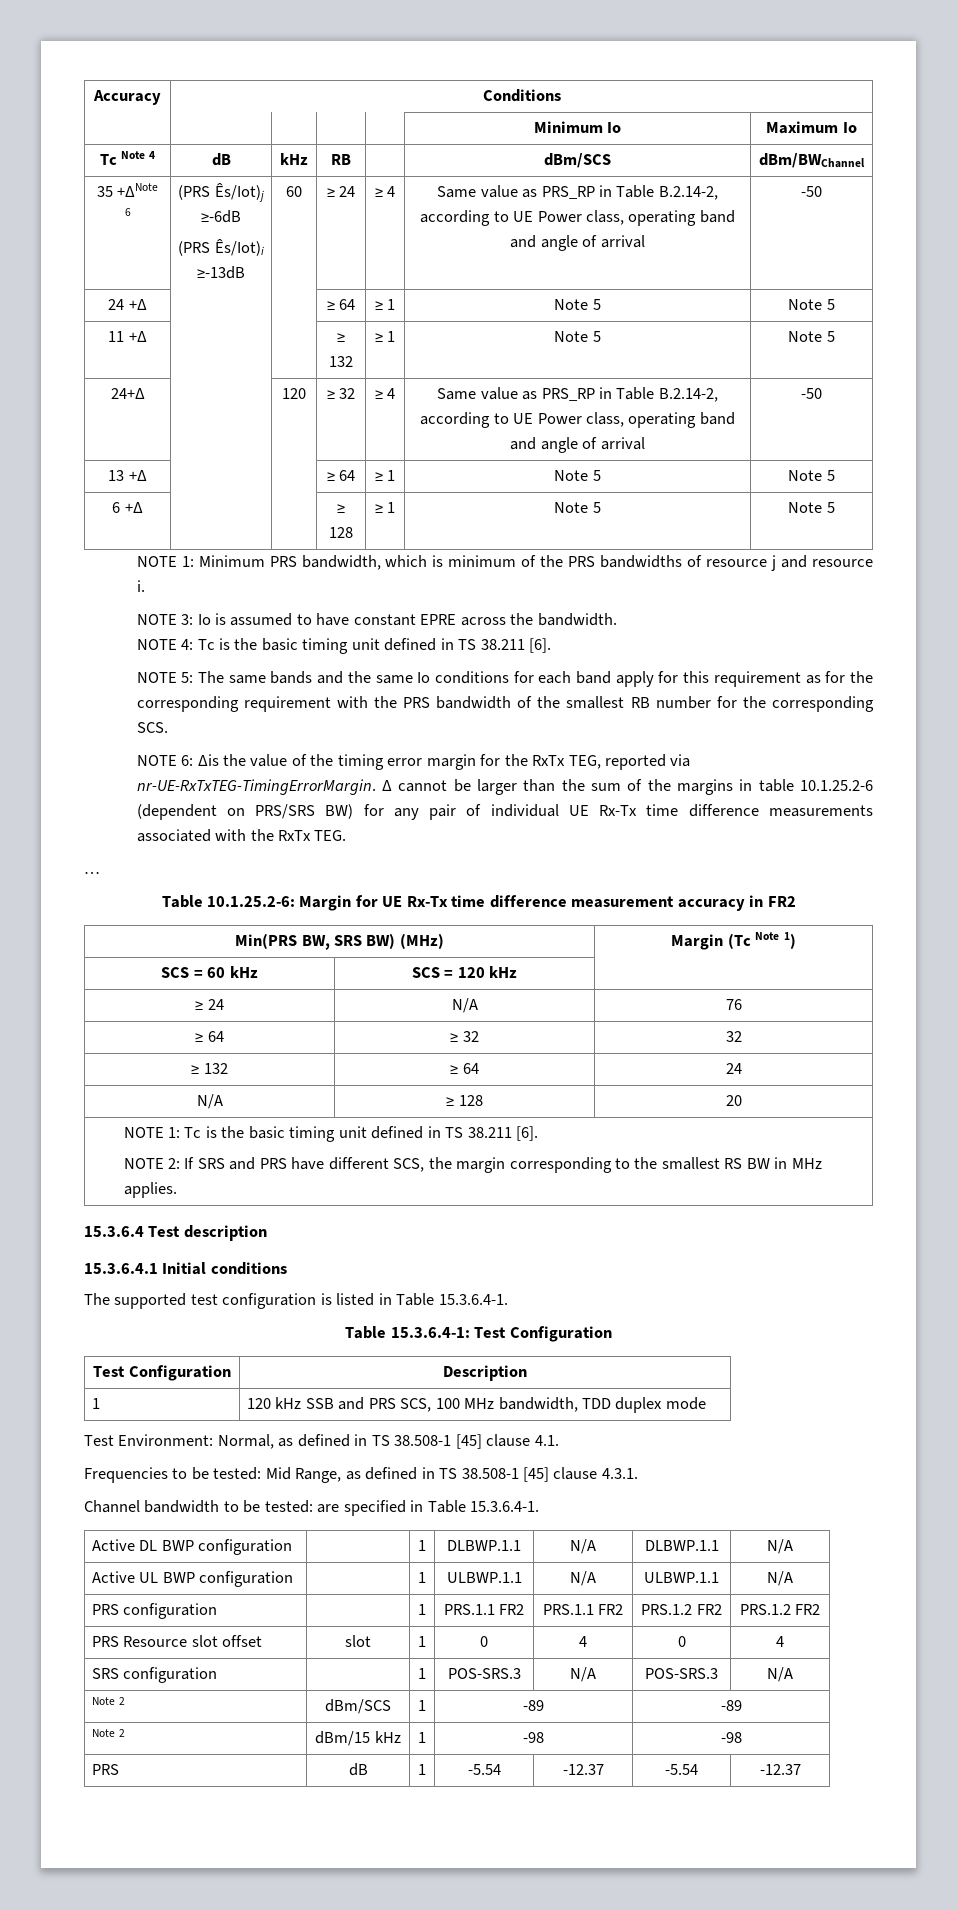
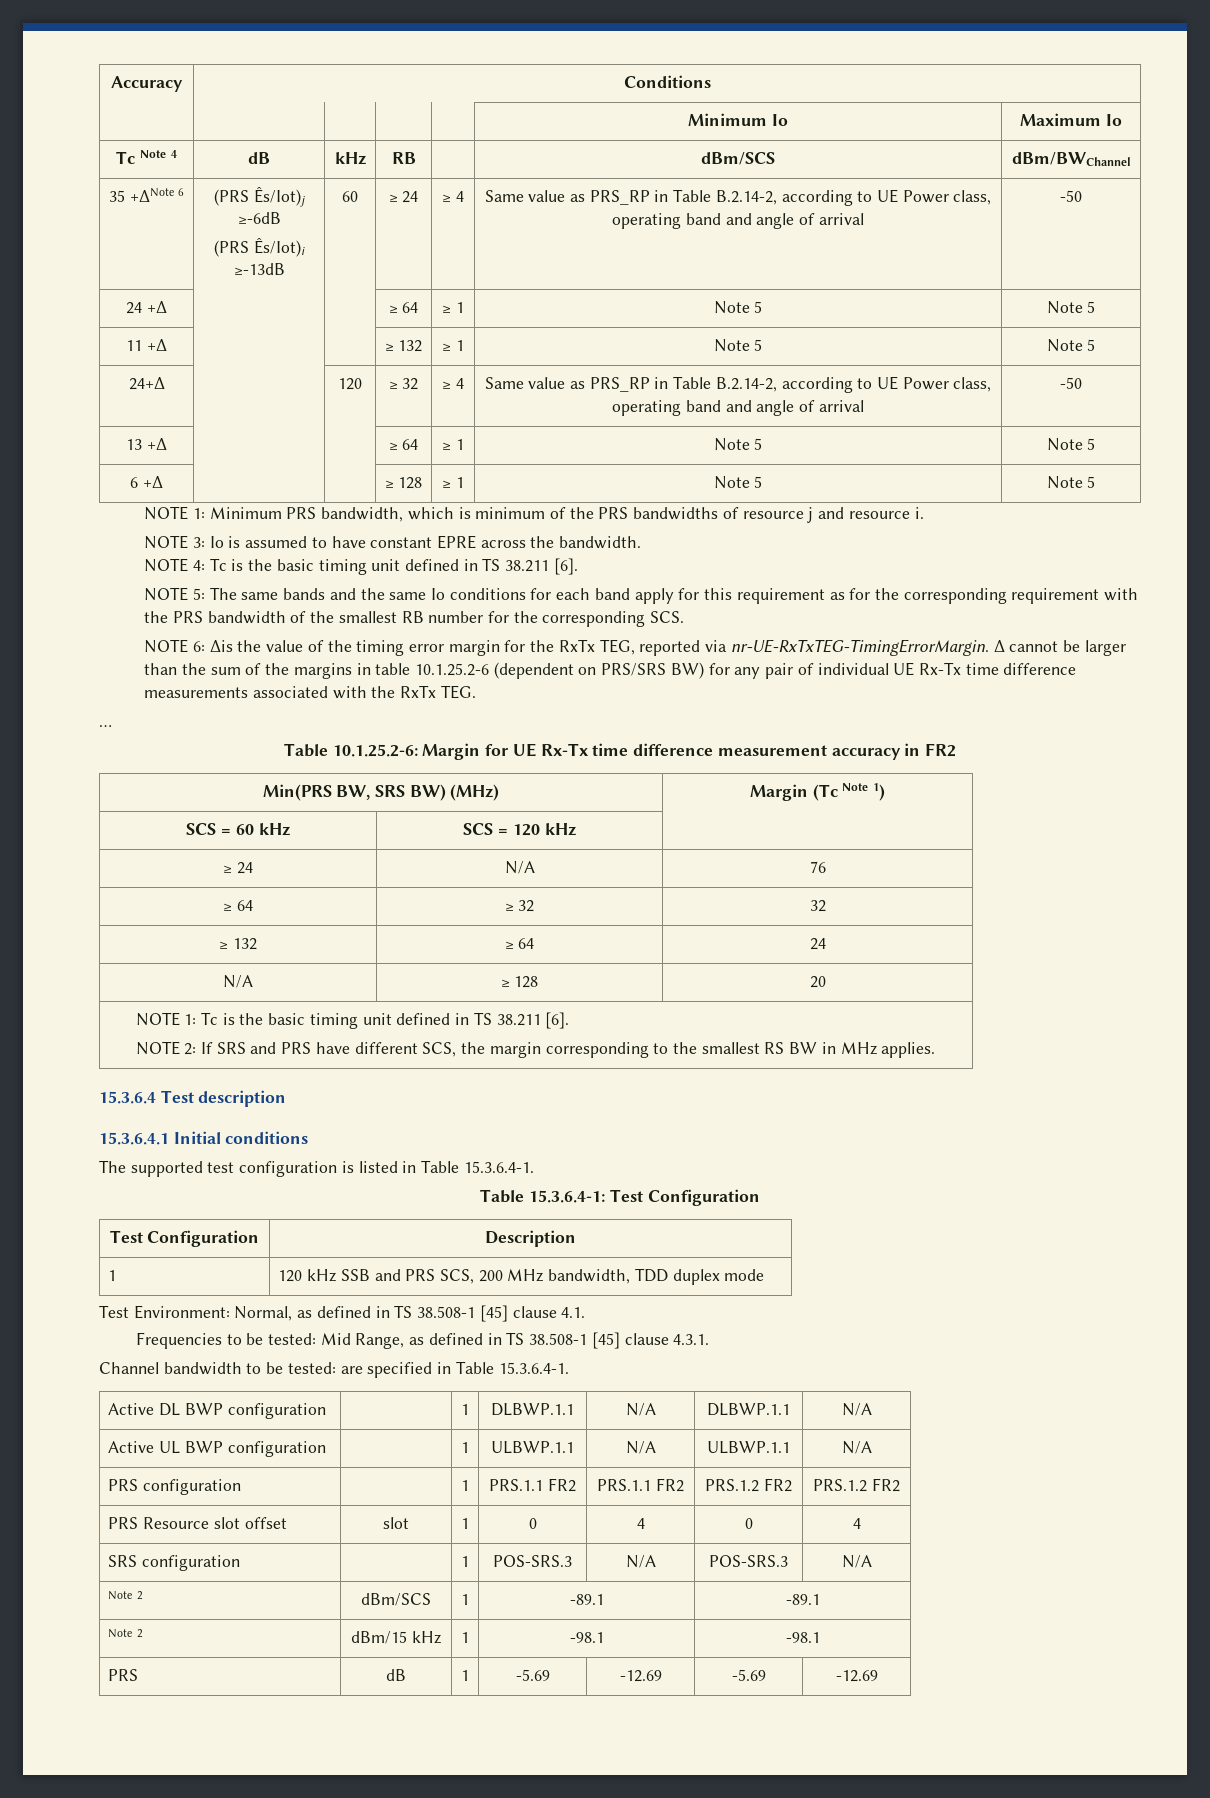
- 1 | 120 kHz SSB and PRS SCS, 100 MHz bandwidth, TDD duplex mode
+ 1 | 120 kHz SSB and PRS SCS, 200 MHz bandwidth, TDD duplex mode
- Note 2 | dBm/SCS | 1 | -89 | -89
+ Note 2 | dBm/SCS | 1 | -89.1 | -89.1
- Note 2 | dBm/15 kHz | 1 | -98 | -98
+ Note 2 | dBm/15 kHz | 1 | -98.1 | -98.1
- PRS | dB | 1 | -5.54 | -12.37 | -5.54 | -12.37
+ PRS | dB | 1 | -5.69 | -12.69 | -5.69 | -12.69

